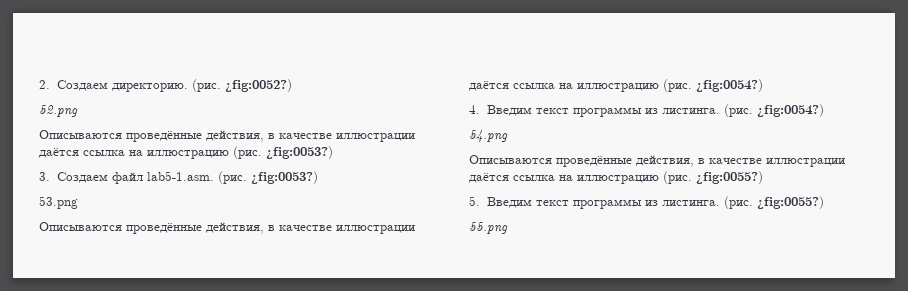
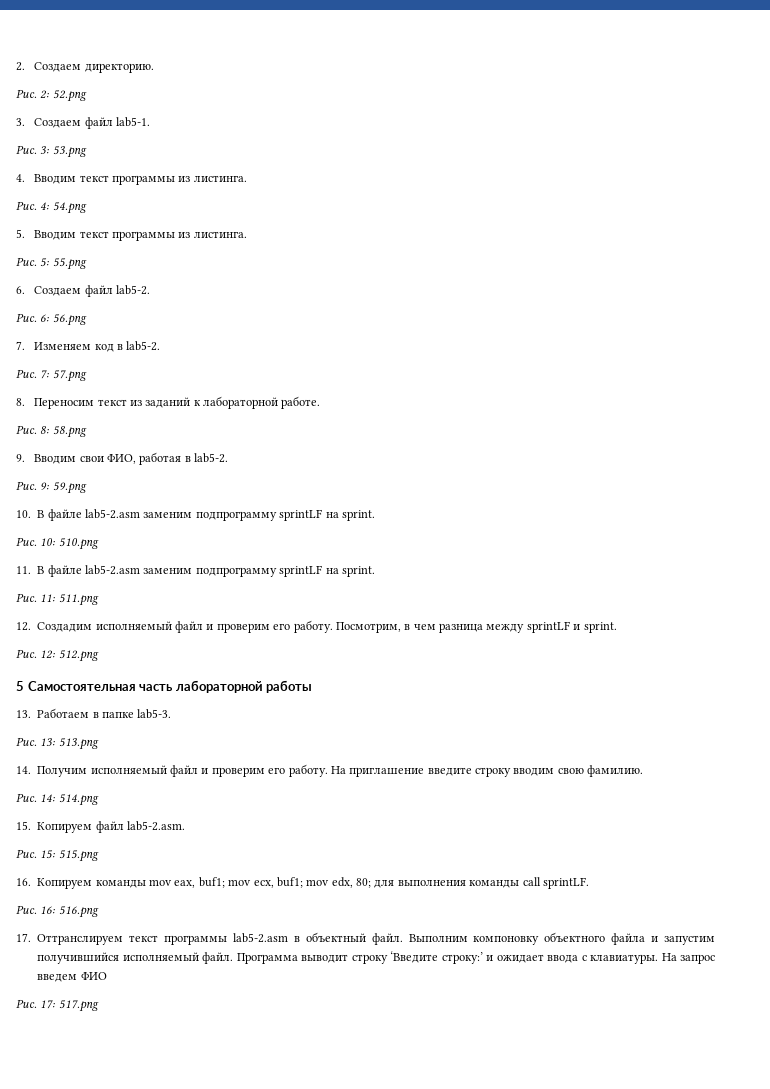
- 2. Создаем директорию. (рис. ¿fig:0052?)
- 52.png
+ 2. Создаем директорию.
+ Рис. 2: 52.png
- Описываются проведённые действия, в качестве иллюстрации даётся ссылка на иллюстрацию (рис. ¿fig:0053?)
- 3. Создаем файл lab5-1.asm. (рис. ¿fig:0053?)
- 53.png
- Описываются проведённые действия, в качестве иллюстрации даётся ссылка на иллюстрацию (рис. ¿fig:0054?)
+ 3. Создаем файл lab5-1.
+ Рис. 3: 53.png
- 4. Введим текст программы из листинга. (рис. ¿fig:0054?)
- 54.png
+ 4. Вводим текст программы из листинга.
+ Рис. 4: 54.png
- Описываются проведённые действия, в качестве иллюстрации даётся ссылка на иллюстрацию (рис. ¿fig:0055?)
- 5. Введим текст программы из листинга. (рис. ¿fig:0055?)
- 55.png
+ 5. Вводим текст программы из листинга.
+ Рис. 5: 55.png
+ 6. Создаем файл lab5-2.
+ Рис. 6: 56.png
+ 7. Изменяем код в lab5-2.
+ Рис. 7: 57.png
+ 8. Переносим текст из заданий к лабораторной работе.
+ Рис. 8: 58.png
+ 9. Вводим свои ФИО, работая в lab5-2.
+ Рис. 9: 59.png
+ 10. В файле lab5-2.asm заменим подпрограмму sprintLF на sprint.
+ Рис. 10: 510.png
+ 11. В файле lab5-2.asm заменим подпрограмму sprintLF на sprint.
+ Рис. 11: 511.png
+ 12. Создадим исполняемый файл и проверим его работу. Посмотрим, в чем разница между sprintLF и sprint.
+ Рис. 12: 512.png
+ 5 Самостоятельная часть лабораторной работы
+ 13. Работаем в папке lab5-3.
+ Рис. 13: 513.png
+ 14. Получим исполняемый файл и проверим его работу. На приглашение введите строку вводим свою фамилию.
+ Рис. 14: 514.png
+ 15. Копируем файл lab5-2.asm.
+ Рис. 15: 515.png
+ 16. Копируем команды mov eax, buf1; mov ecx, buf1; mov edx, 80; для выполнения команды call sprintLF.
+ Рис. 16: 516.png
+ 17. Оттранслируем текст программы lab5-2.asm в объектный файл. Выполним компоновку объектного файла и запустим получившийся исполняемый файл. Программа выводит строку ‘Введите строку:’ и ожидает ввода с клавиатуры. На запрос введем ФИО
+ Рис. 17: 517.png

